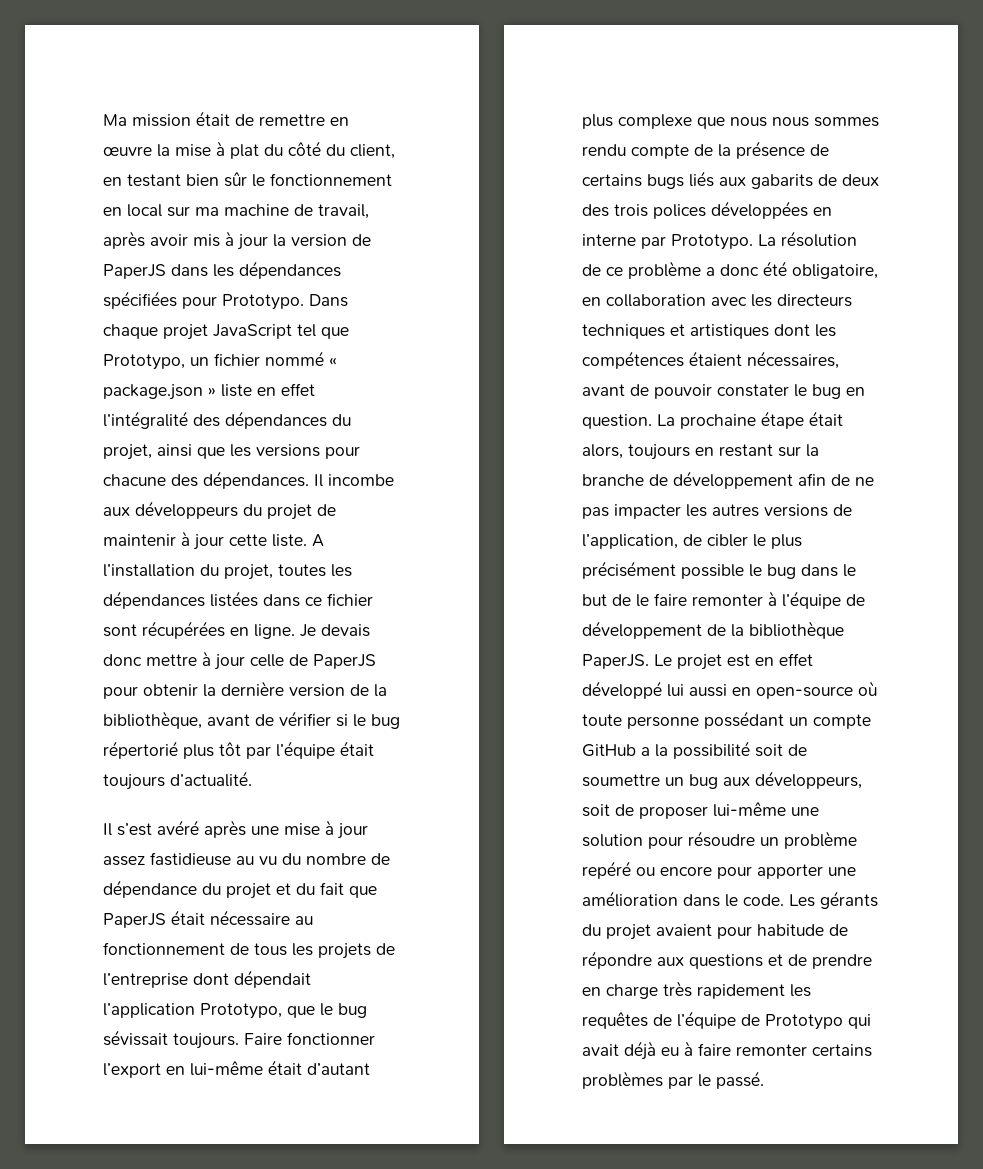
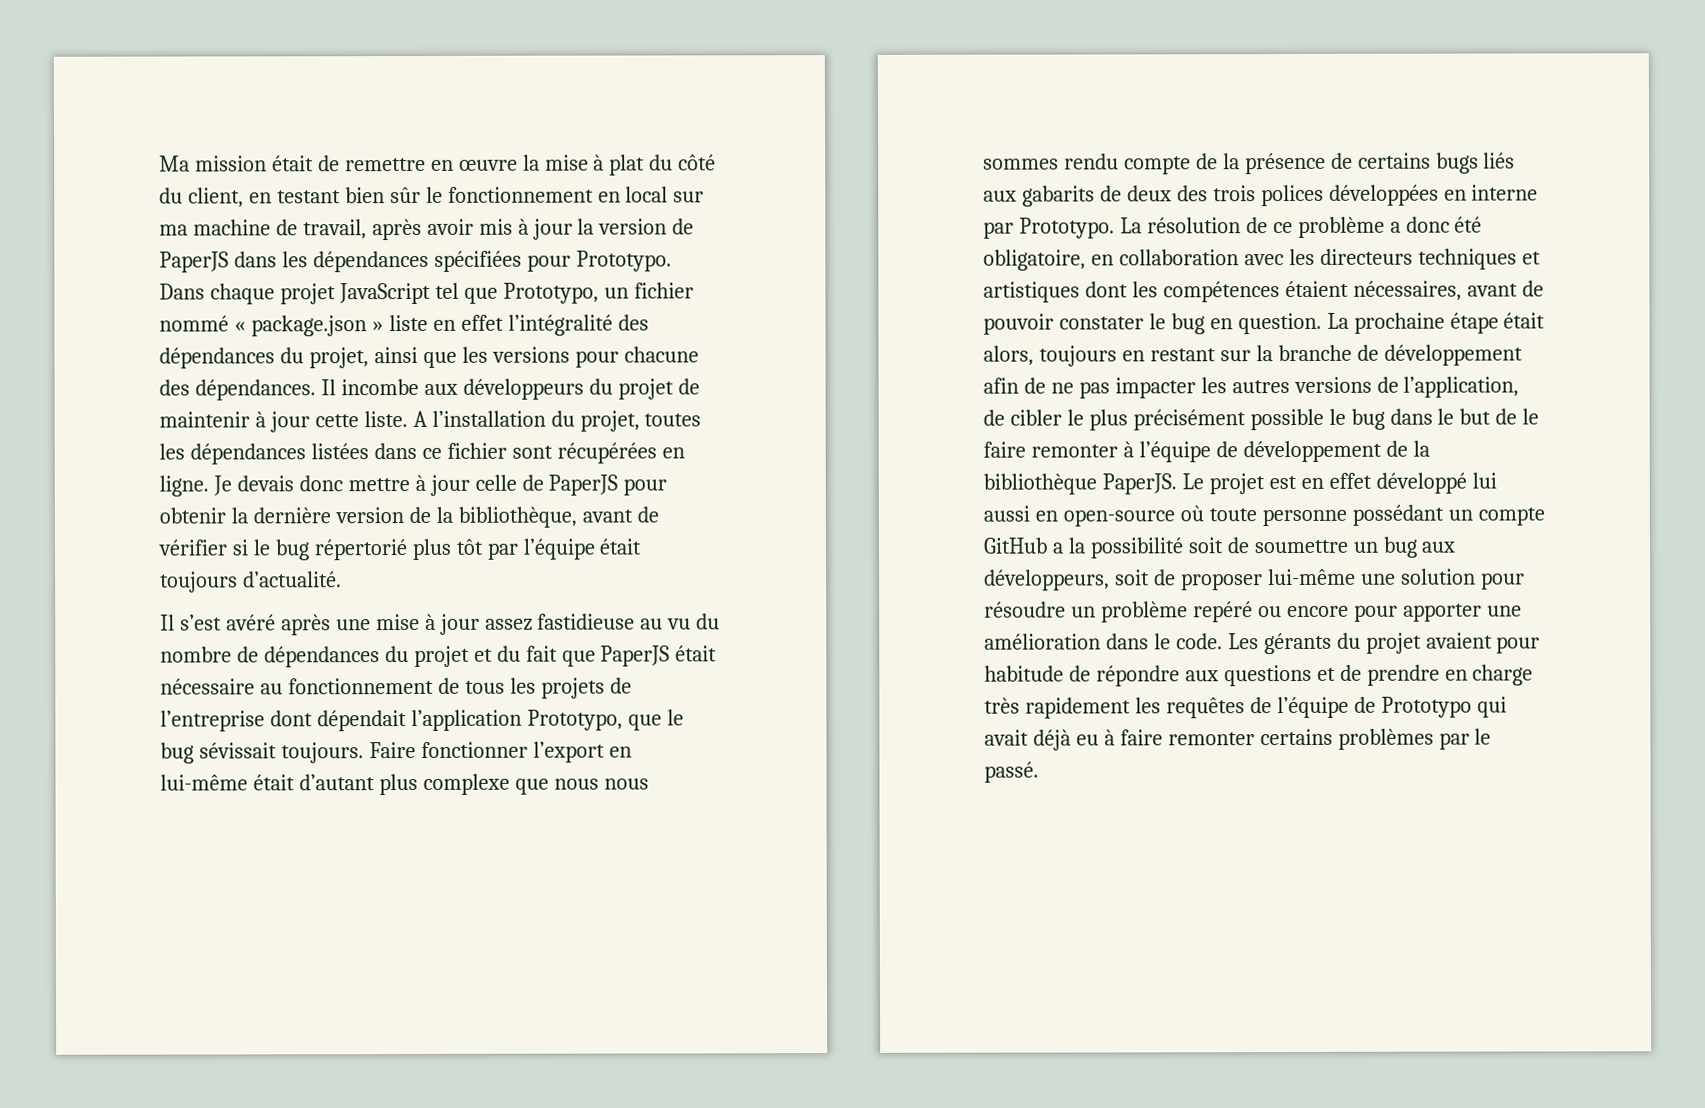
- Il s’est avéré après une mise à jour assez fastidieuse au vu du nombre de dépendance du projet et du fait que PaperJS était nécessaire au fonctionnement de tous les projets de l’entreprise dont dépendait l’application Prototypo, que le bug sévissait toujours.
+ Il s’est avéré après une mise à jour assez fastidieuse au vu du nombre de dépendances du projet et du fait que PaperJS était nécessaire au fonctionnement de tous les projets de l’entreprise dont dépendait l’application Prototypo, que le bug sévissait toujours.

